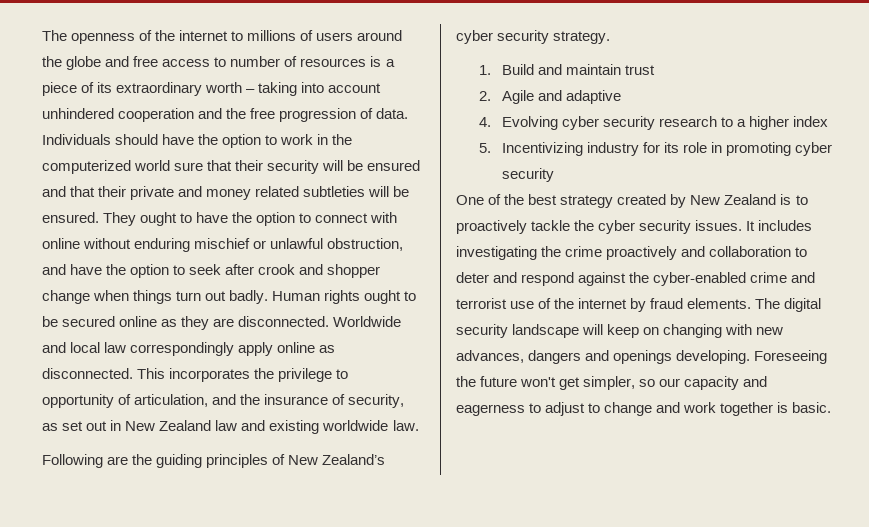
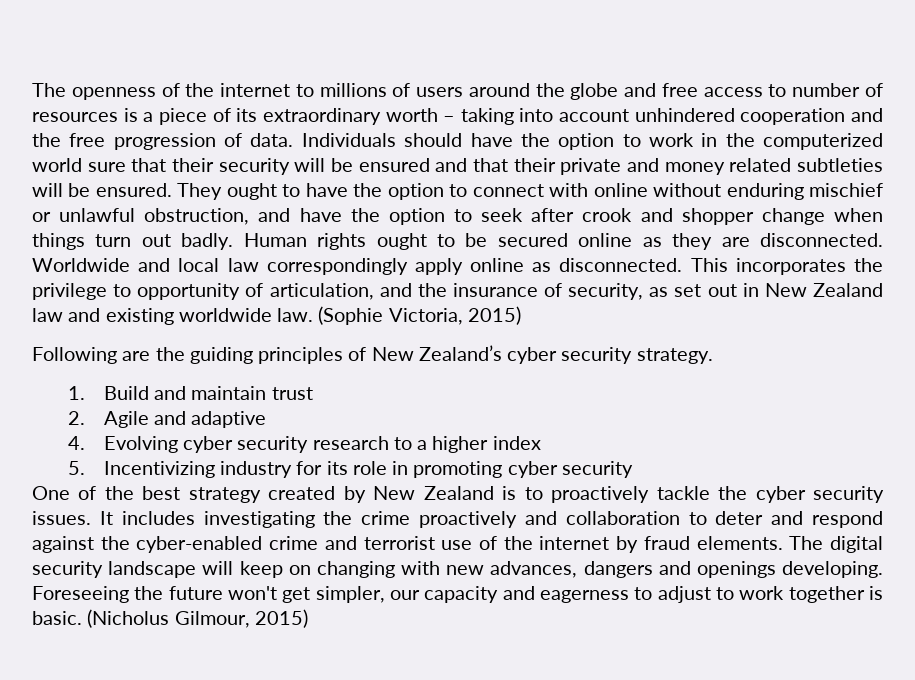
+ (Sophie Victoria, 2015)
- Foreseeing the future won't get simpler, so our capacity and eagerness to adjust to change and work together is basic.
+ Foreseeing the future won't get simpler, our capacity and eagerness to adjust to work together is basic.
+ (Nicholus Gilmour, 2015)

